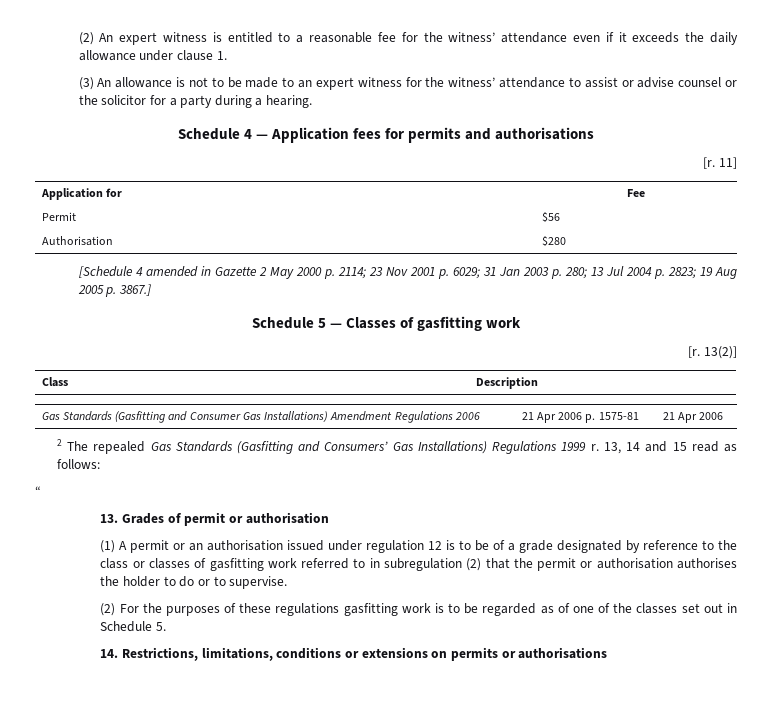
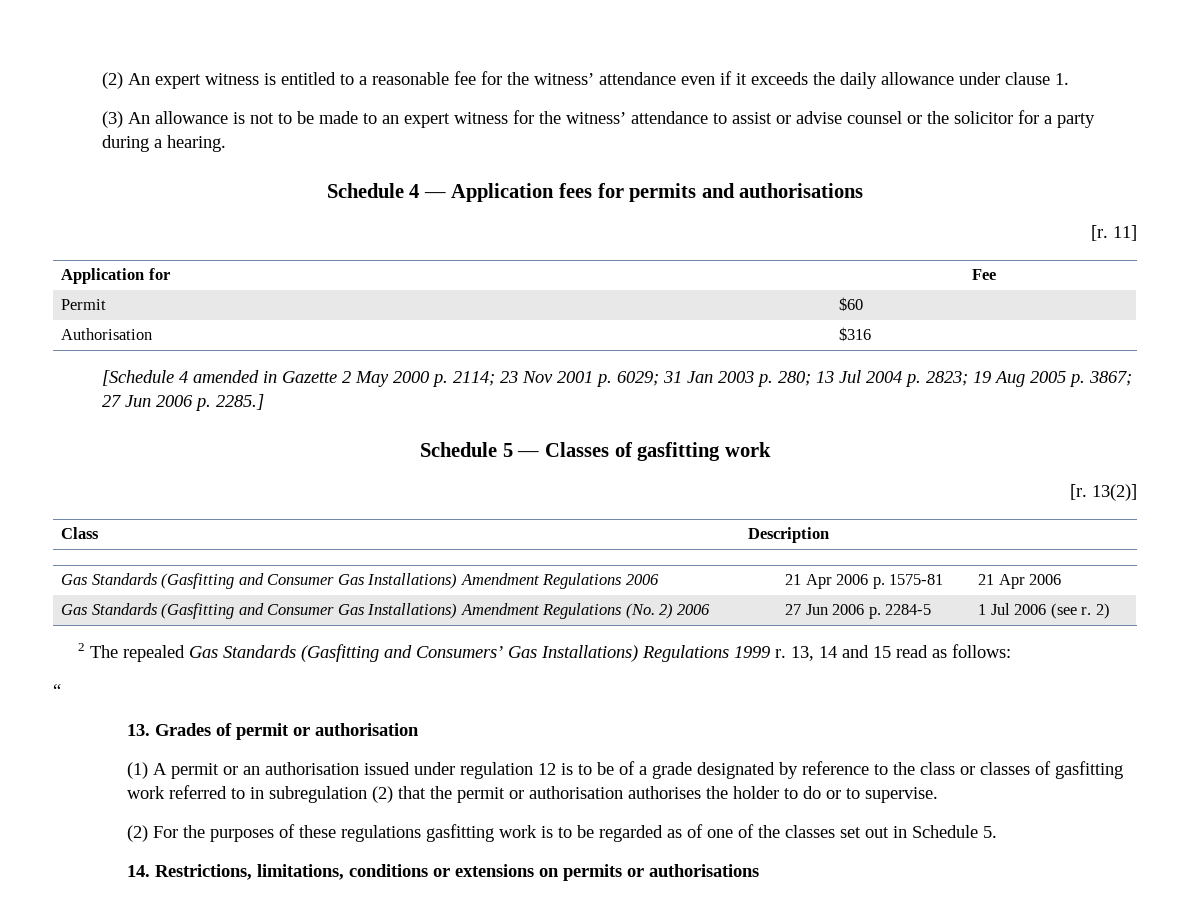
- Permit | $56
+ Permit | $60
- Authorisation | $280
+ Authorisation | $316
- [Schedule 4 amended in Gazette 2 May 2000 p. 2114; 23 Nov 2001 p. 6029; 31 Jan 2003 p. 280; 13 Jul 2004 p. 2823; 19 Aug 2005 p. 3867.]
+ [Schedule 4 amended in Gazette 2 May 2000 p. 2114; 23 Nov 2001 p. 6029; 31 Jan 2003 p. 280; 13 Jul 2004 p. 2823; 19 Aug 2005 p. 3867; 27 Jun 2006 p. 2285.]
+ Gas Standards (Gasfitting and Consumer Gas Installations) Amendment Regulations (No. 2) 2006 | 27 Jun 2006 p. 2284-5 | 1 Jul 2006 (see r. 2)

